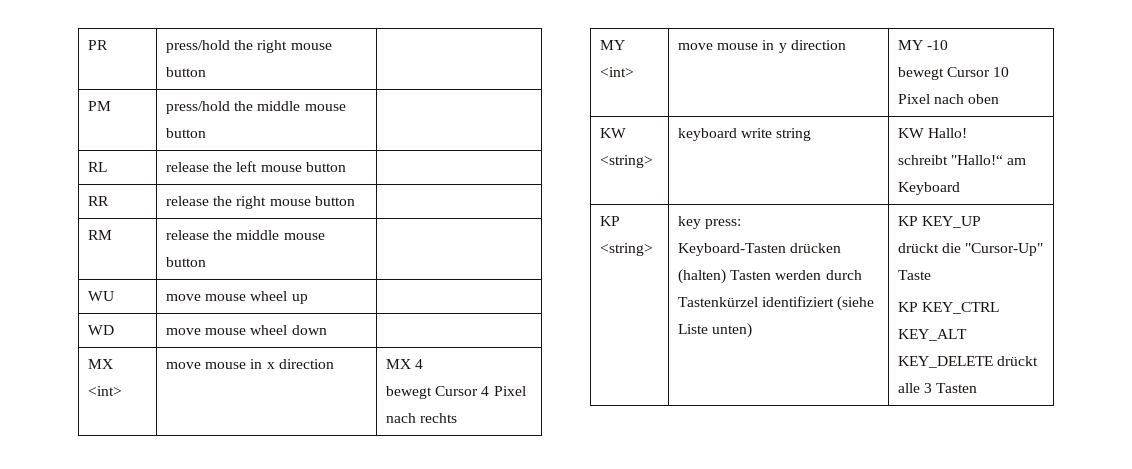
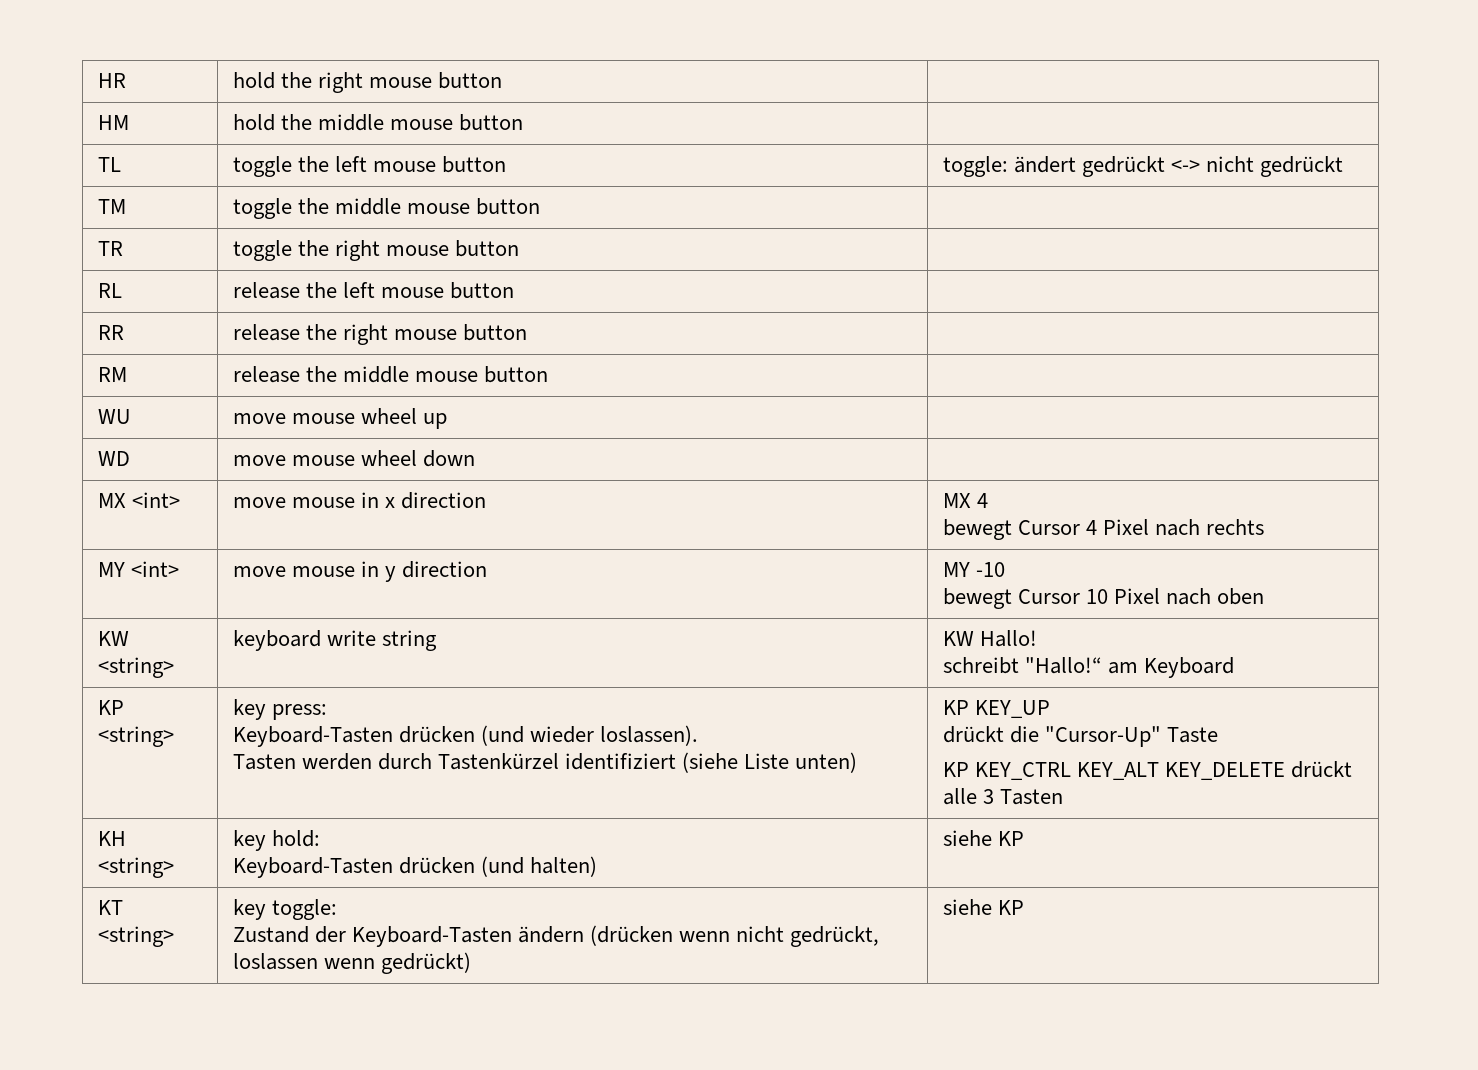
- PR | press/hold the right mouse button |
- PM | press/hold the middle mouse button |
+ HR | hold the right mouse button |
+ HM | hold the middle mouse button |
+ TL | toggle the left mouse button | toggle: ändert gedrückt <-> nicht gedrückt
+ TM | toggle the middle mouse button |
+ TR | toggle the right mouse button |
  KP <string> | key press:
- Keyboard-Tasten drücken (halten) Tasten werden durch Tastenkürzel identifiziert (siehe Liste unten) | KP KEY_UP
+ Keyboard-Tasten drücken (und wieder loslassen).
+ Tasten werden durch Tastenkürzel identifiziert (siehe Liste unten) | KP KEY_UP
+ KH <string> | key hold:
+ Keyboard-Tasten drücken (und halten) | siehe KP
+ KT <string> | key toggle:
+ Zustand der Keyboard-Tasten ändern (drücken wenn nicht gedrückt, loslassen wenn gedrückt) | siehe KP

